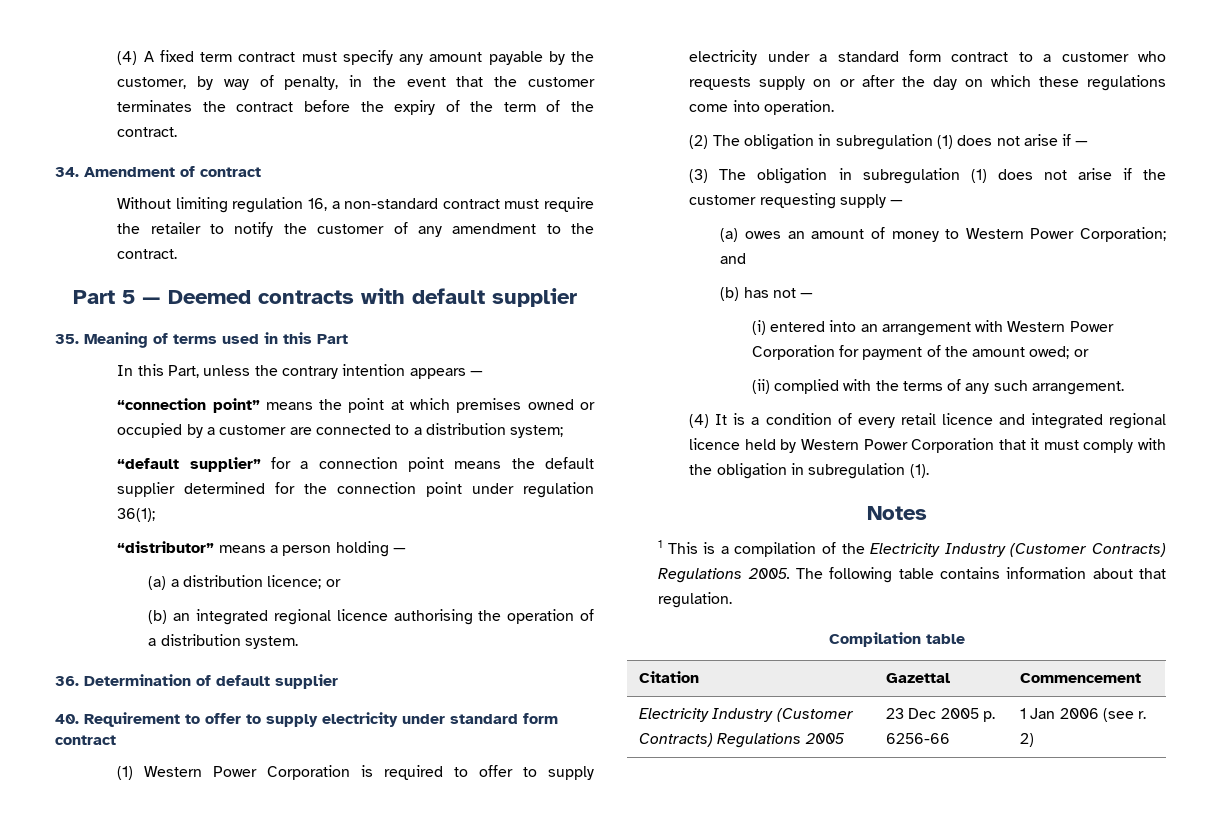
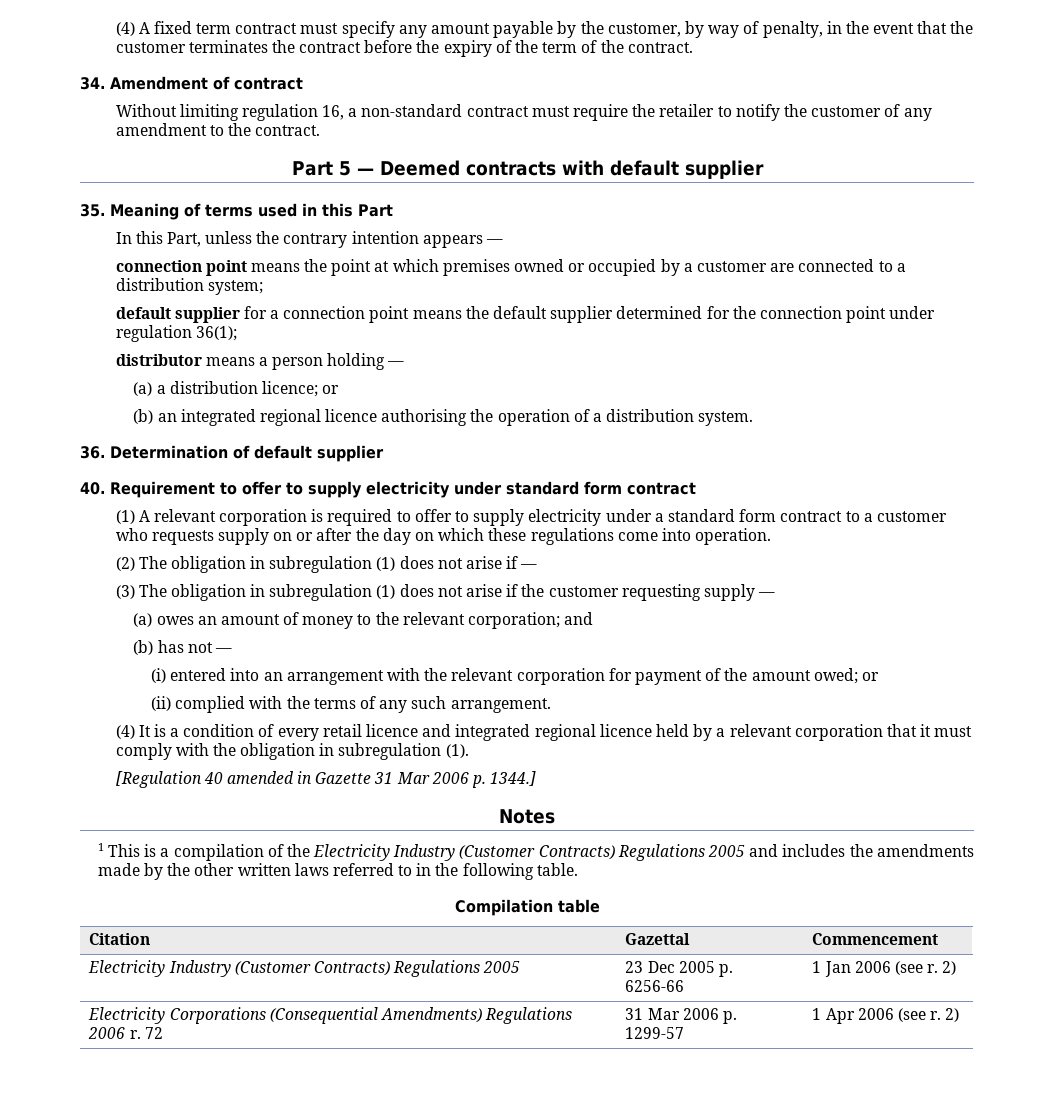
- “connection point” means the point at which premises owned or occupied by a customer are connected to a distribution system;
+ connection point means the point at which premises owned or occupied by a customer are connected to a distribution system;
- “default supplier” for a connection point means the default supplier determined for the connection point under regulation 36(1);
+ default supplier for a connection point means the default supplier determined for the connection point under regulation 36(1);
- “distributor” means a person holding —
+ distributor means a person holding —
- (1) Western Power Corporation is required to offer to supply electricity under a standard form contract to a customer who requests supply on or after the day on which these regulations come into operation.
+ (1) A relevant corporation is required to offer to supply electricity under a standard form contract to a customer who requests supply on or after the day on which these regulations come into operation.
- (a) owes an amount of money to Western Power Corporation; and
+ (a) owes an amount of money to the relevant corporation; and
- (i) entered into an arrangement with Western Power Corporation for payment of the amount owed; or
+ (i) entered into an arrangement with the relevant corporation for payment of the amount owed; or
- (4) It is a condition of every retail licence and integrated regional licence held by Western Power Corporation that it must comply with the obligation in subregulation (1).
+ (4) It is a condition of every retail licence and integrated regional licence held by a relevant corporation that it must comply with the obligation in subregulation (1).
+ [Regulation 40 amended in Gazette 31 Mar 2006 p. 1344.]
- 1 This is a compilation of the Electricity Industry (Customer Contracts) Regulations 2005. The following table contains information about that regulation.
+ 1 This is a compilation of the Electricity Industry (Customer Contracts) Regulations 2005 and includes the amendments made by the other written laws referred to in the following table.
+ Electricity Corporations (Consequential Amendments) Regulations 2006 r. 72 | 31 Mar 2006 p. 1299-57 | 1 Apr 2006 (see r. 2)

